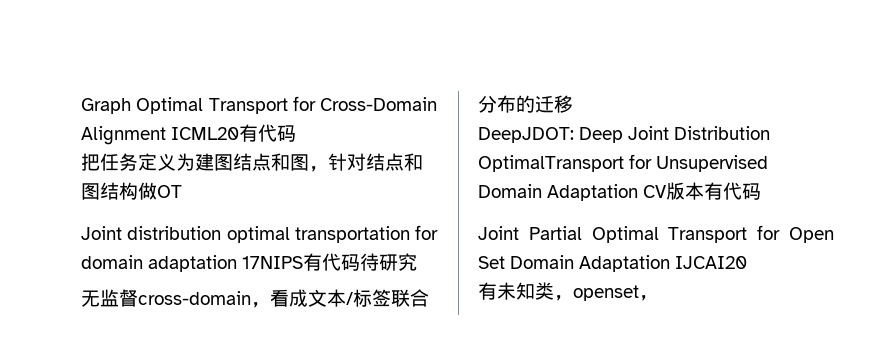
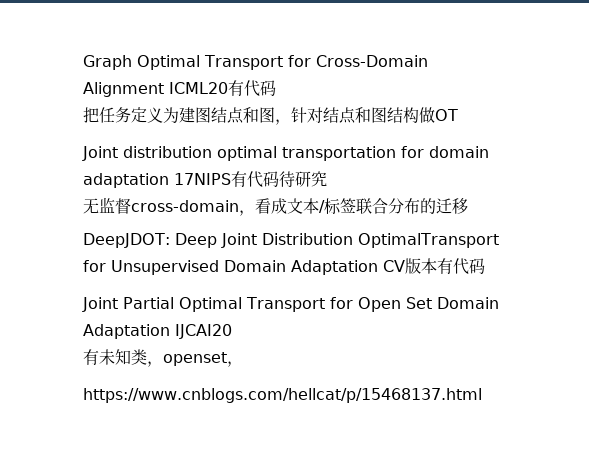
+ https://www.cnblogs.com/hellcat/p/15468137.html

